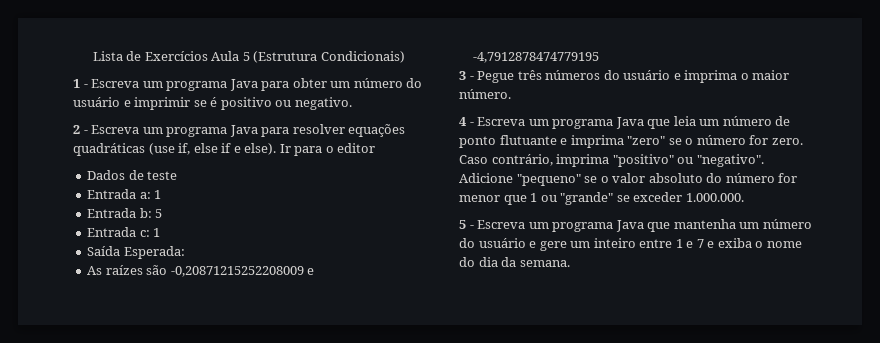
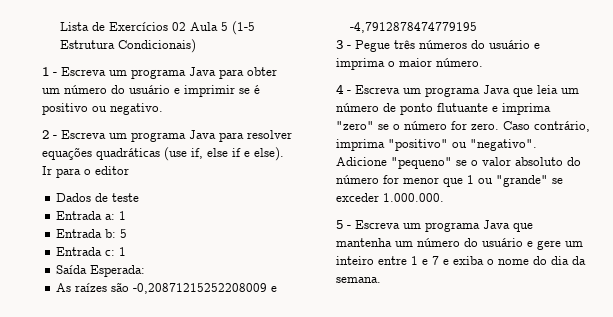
- Lista de Exercícios Aula 5 (Estrutura Condicionais)
+ Lista de Exercícios 02 Aula 5 (1-5 Estrutura Condicionais)

